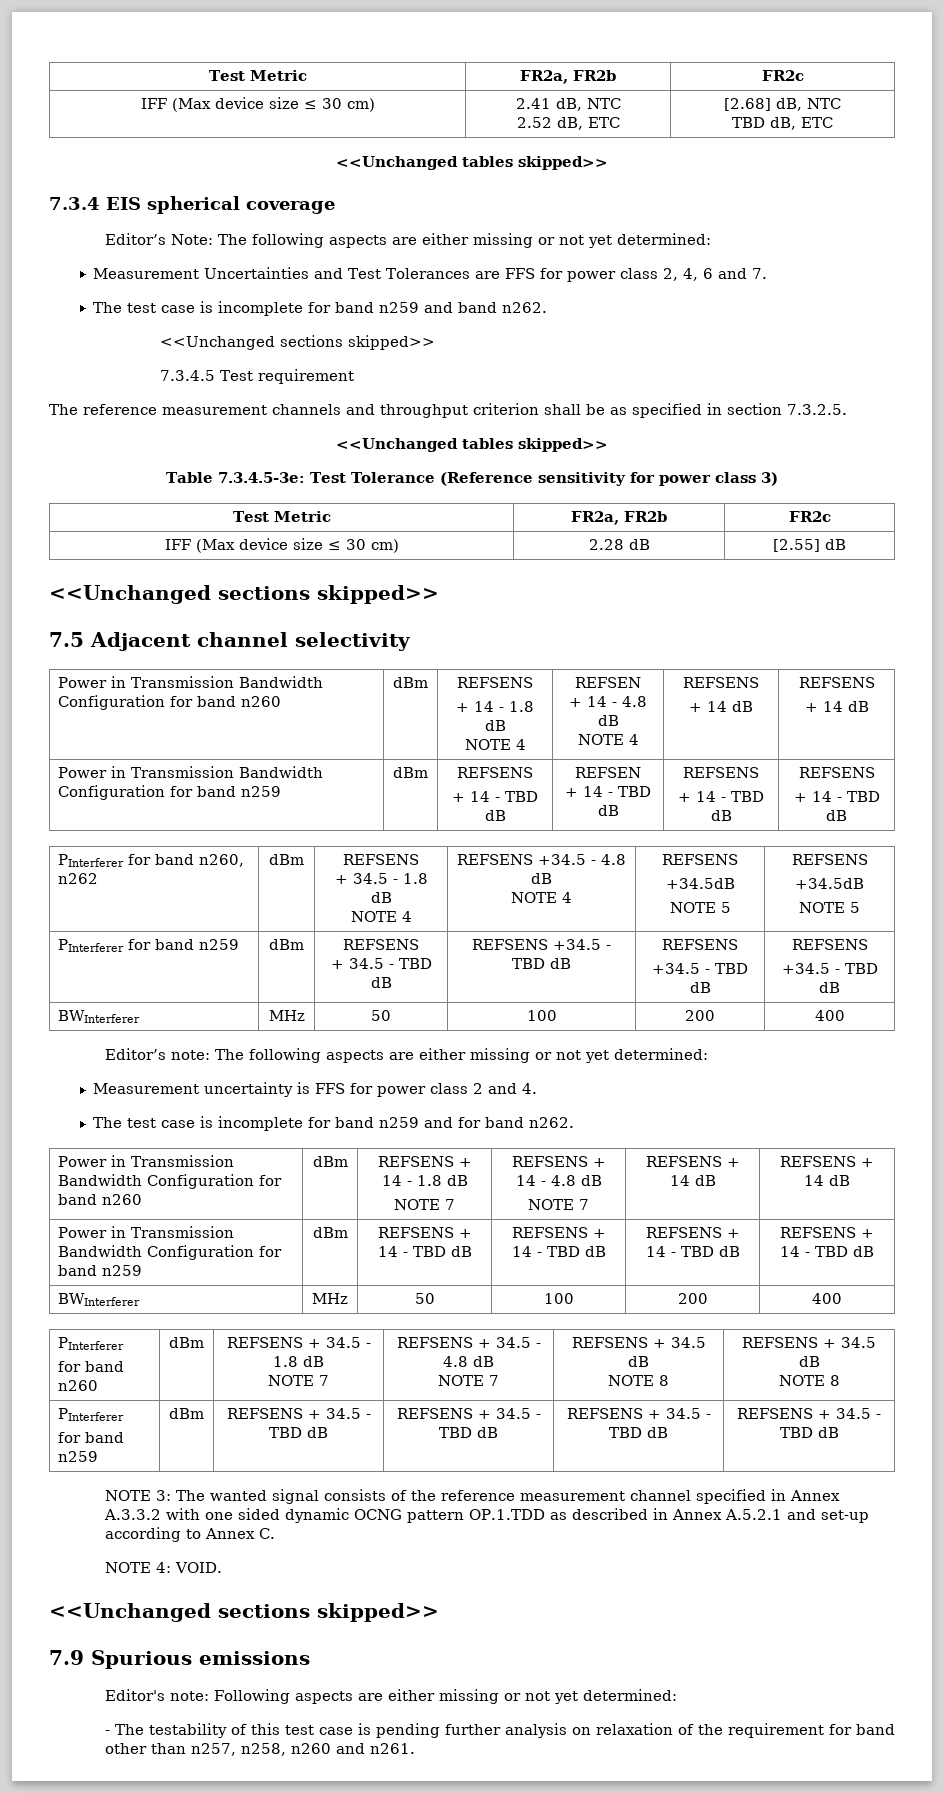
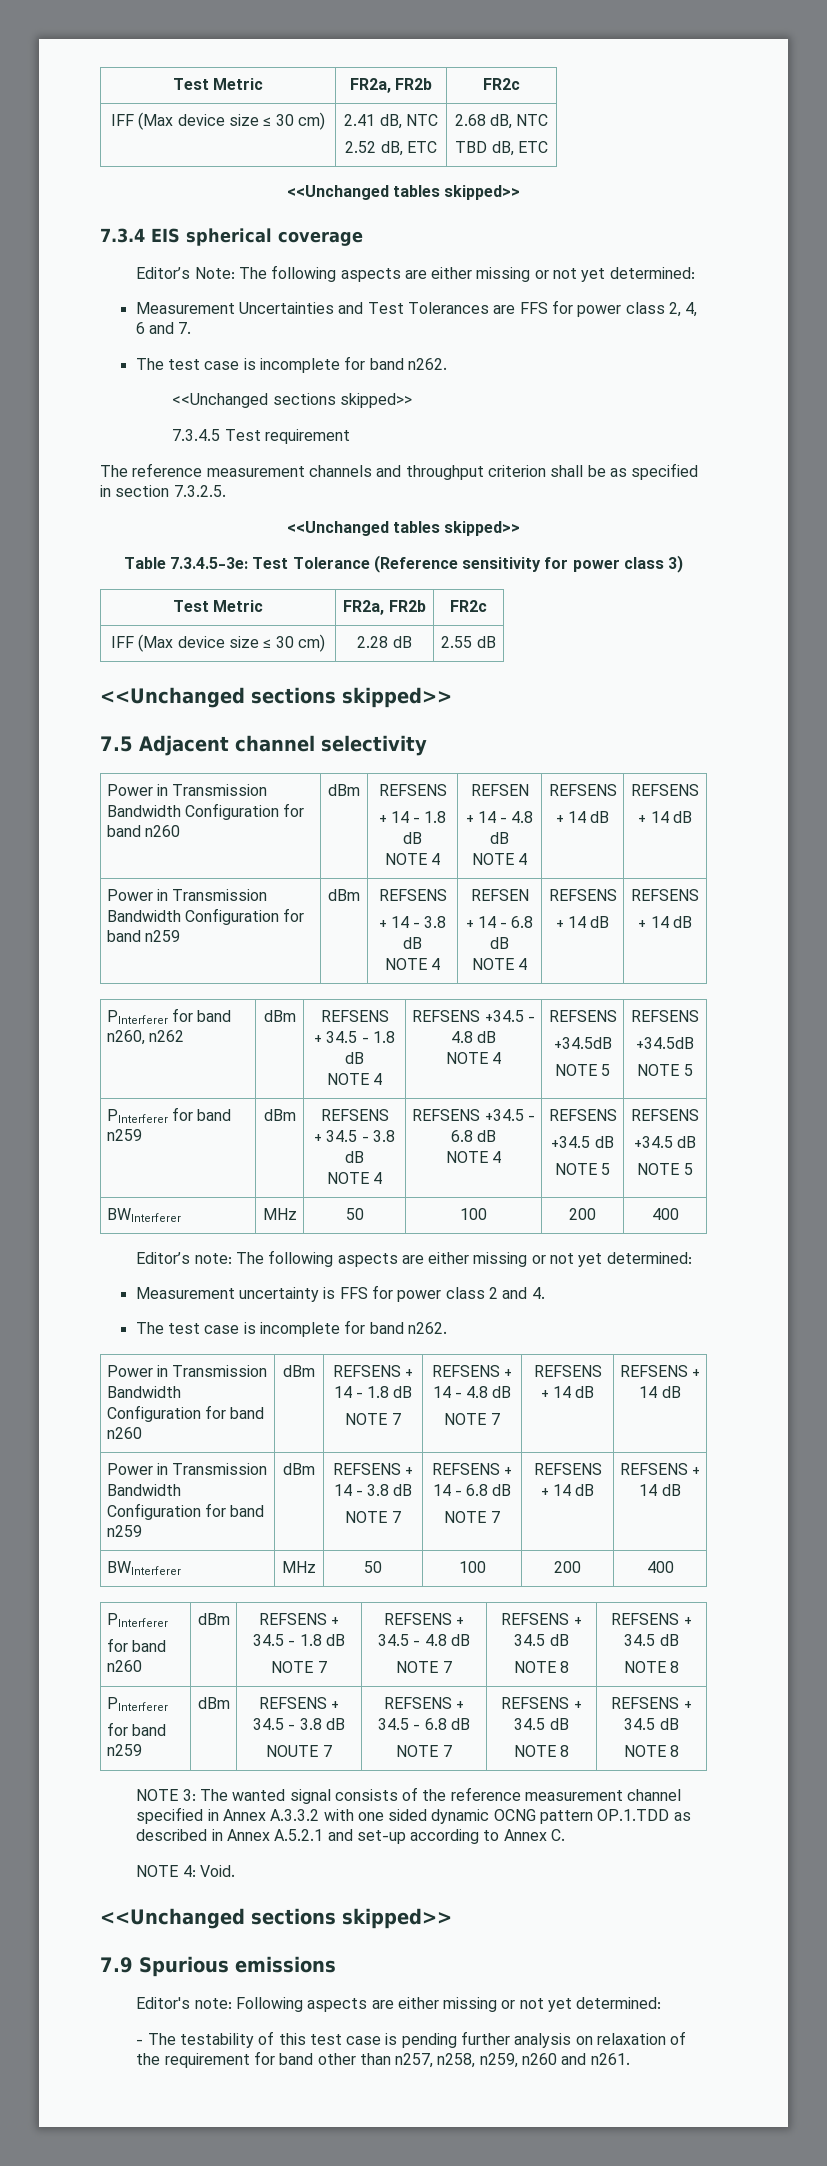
  IFF (Max device size ≤ 30 cm) | 2.41 dB, NTC
- 2.52 dB, ETC | [2.68] dB, NTC
+ 2.52 dB, ETC | 2.68 dB, NTC
  Measurement Uncertainties and Test Tolerances are FFS for power class 2, 4, 6 and 7.
- The test case is incomplete for band n259 and band n262.
+ The test case is incomplete for band n262.
- IFF (Max device size ≤ 30 cm) | 2.28 dB | [2.55] dB
+ IFF (Max device size ≤ 30 cm) | 2.28 dB | 2.55 dB
  7.5 Adjacent channel selectivity
  Power in Transmission Bandwidth Configuration for band n260 | dBm | REFSENS
  + 14 - 1.8 dB
  NOTE 4 | REFSEN
  + 14 - 4.8 dB
  NOTE 4 | REFSENS
  + 14 dB | REFSENS
  + 14 dB
  Power in Transmission Bandwidth Configuration for band n259 | dBm | REFSENS
- + 14 - TBD dB | REFSEN
- + 14 - TBD dB | REFSENS
- + 14 - TBD dB | REFSENS
- + 14 - TBD dB
+ + 14 - 3.8 dB
+ NOTE 4 | REFSEN
+ + 14 - 6.8 dB
+ NOTE 4 | REFSENS
+ + 14 dB | REFSENS
+ + 14 dB
  PInterferer for band n259 | dBm | REFSENS
- + 34.5 - TBD dB | REFSENS +34.5 - TBD dB | REFSENS
- +34.5 - TBD dB | REFSENS
- +34.5 - TBD dB
+ + 34.5 - 3.8 dB
+ NOTE 4 | REFSENS +34.5 - 6.8 dB
+ NOTE 4 | REFSENS
+ +34.5 dB
+ NOTE 5 | REFSENS
+ +34.5 dB
+ NOTE 5
  Measurement uncertainty is FFS for power class 2 and 4.
- The test case is incomplete for band n259 and for band n262.
+ The test case is incomplete for band n262.
- Power in Transmission Bandwidth Configuration for band n259 | dBm | REFSENS + 14 - TBD dB | REFSENS + 14 - TBD dB | REFSENS + 14 - TBD dB | REFSENS + 14 - TBD dB
+ Power in Transmission Bandwidth Configuration for band n259 | dBm | REFSENS + 14 - 3.8 dB
+ NOTE 7 | REFSENS + 14 - 6.8 dB
+ NOTE 7 | REFSENS + 14 dB | REFSENS + 14 dB
  BWInterferer | MHz | 50 | 100 | 200 | 400
  PInterferer
  for band n260 | dBm | REFSENS + 34.5 - 1.8 dB
  NOTE 7 | REFSENS + 34.5 - 4.8 dB
  NOTE 7 | REFSENS + 34.5 dB
  NOTE 8 | REFSENS + 34.5 dB
  NOTE 8
  PInterferer
- for band n259 | dBm | REFSENS + 34.5 - TBD dB | REFSENS + 34.5 - TBD dB | REFSENS + 34.5 - TBD dB | REFSENS + 34.5 - TBD dB
+ for band n259 | dBm | REFSENS + 34.5 - 3.8 dB
+ NOUTE 7 | REFSENS + 34.5 - 6.8 dB
+ NOTE 7 | REFSENS + 34.5 dB
+ NOTE 8 | REFSENS + 34.5 dB
+ NOTE 8
- NOTE 4: VOID.
+ NOTE 4: Void.
- - The testability of this test case is pending further analysis on relaxation of the requirement for band other than n257, n258, n260 and n261.
+ - The testability of this test case is pending further analysis on relaxation of the requirement for band other than n257, n258, n259, n260 and n261.

